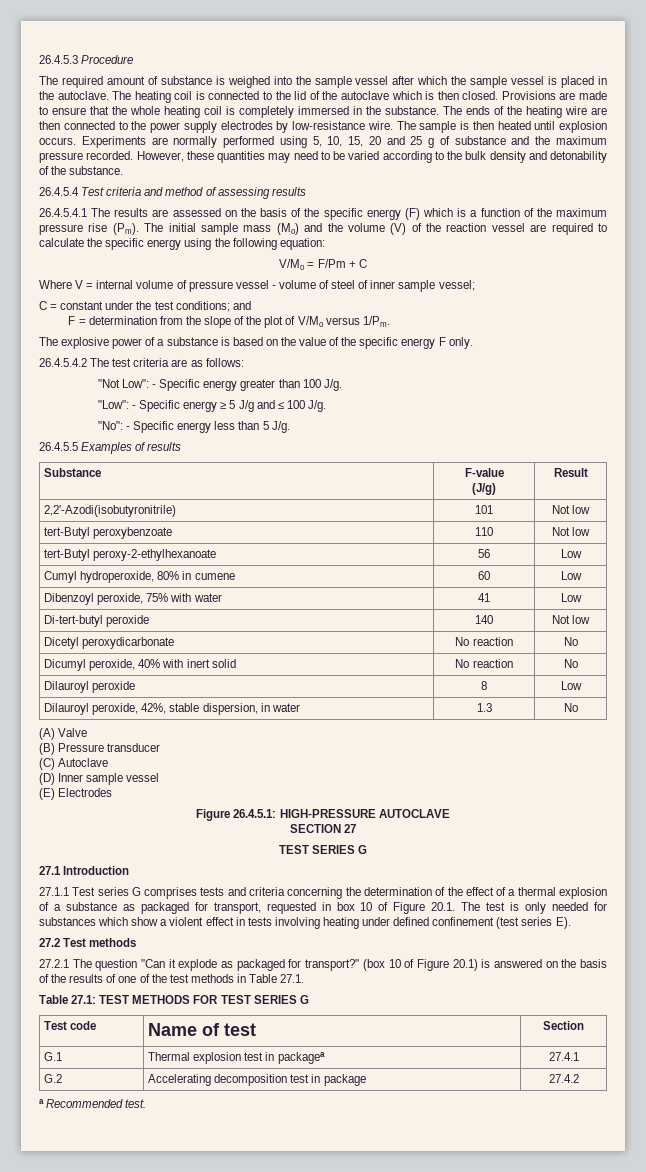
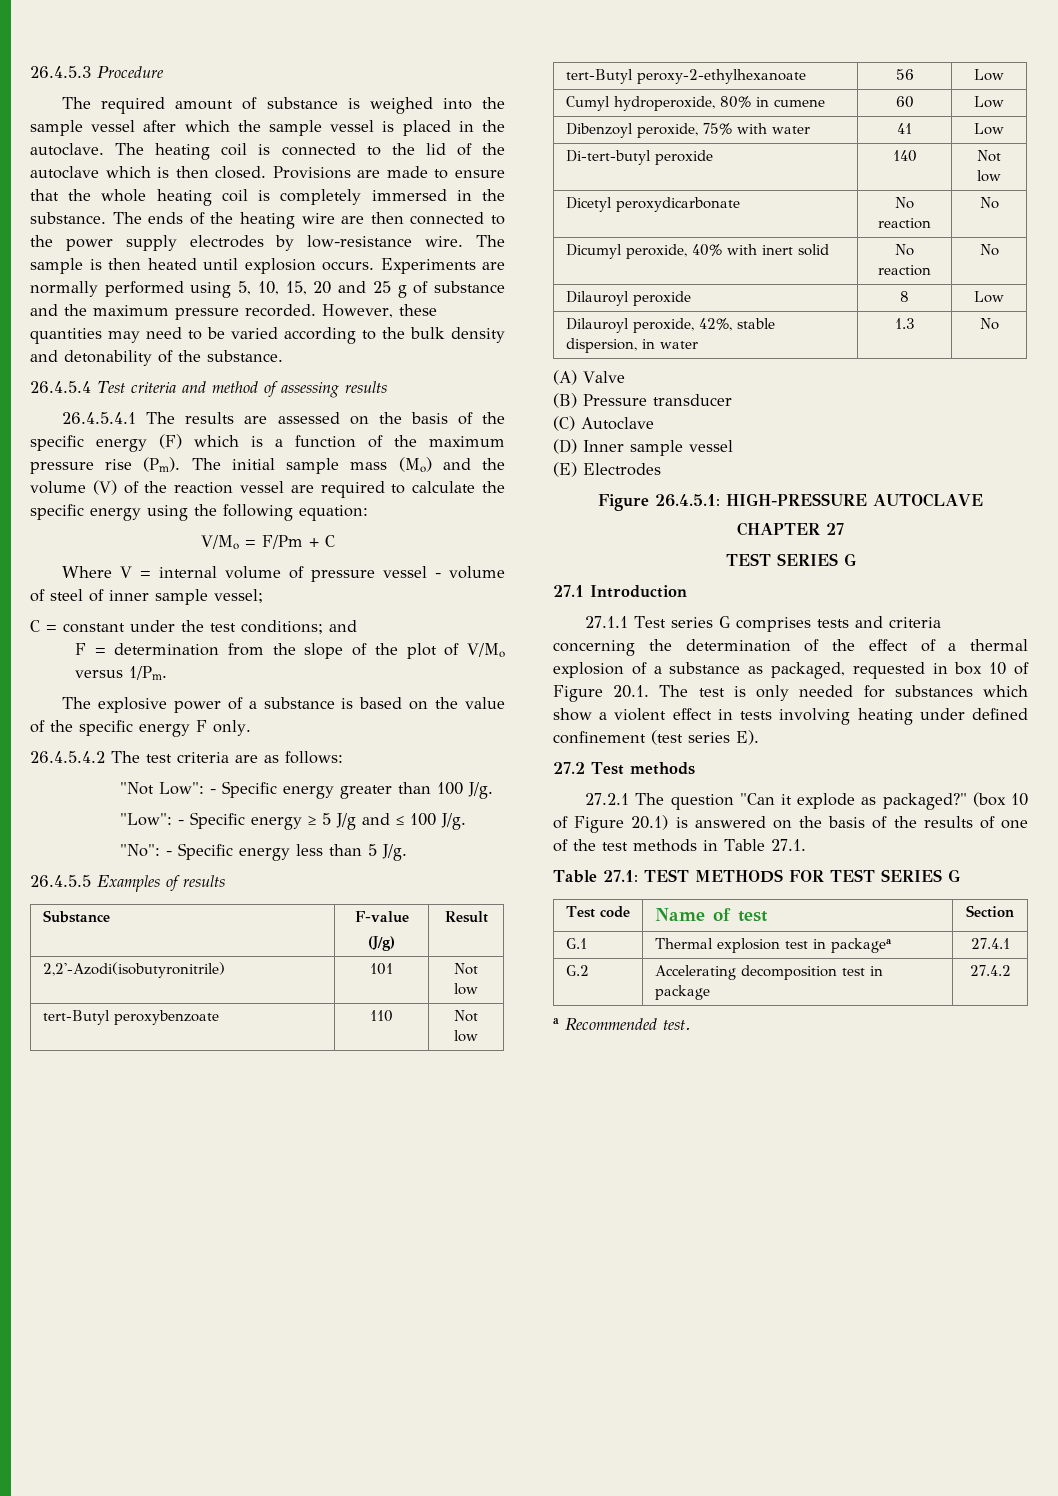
- SECTION 27
+ CHAPTER 27
- 27.1.1 Test series G comprises tests and criteria concerning the determination of the effect of a thermal explosion of a substance as packaged for transport, requested in box 10 of Figure 20.1. The test is only needed for substances which show a violent effect in tests involving heating under defined confinement (test series E).
+ 27.1.1 Test series G comprises tests and criteria concerning the determination of the effect of a thermal explosion of a substance as packaged, requested in box 10 of Figure 20.1. The test is only needed for substances which show a violent effect in tests involving heating under defined confinement (test series E).
- 27.2.1 The question "Can it explode as packaged for transport?"
+ 27.2.1 The question "Can it explode as packaged?"

